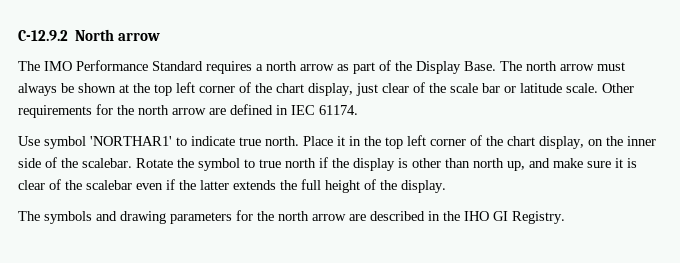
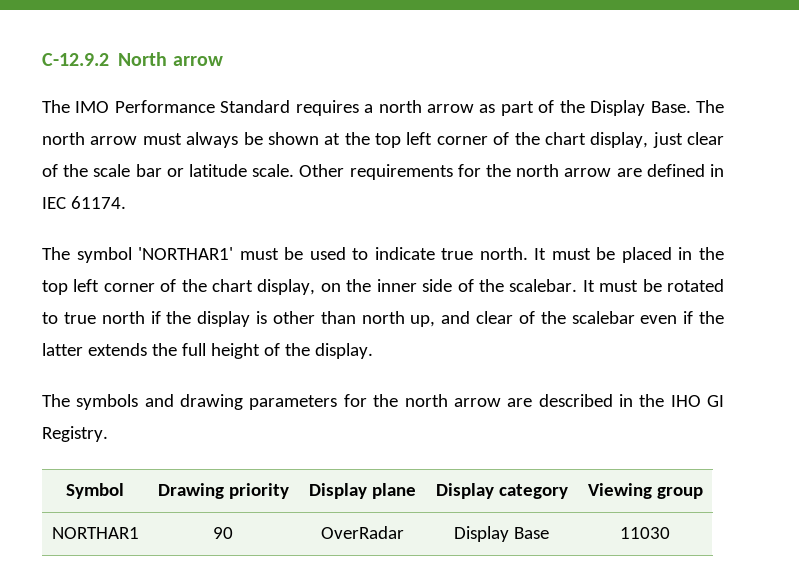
- Use symbol 'NORTHAR1' to indicate true north.
+ The symbol 'NORTHAR1' must be used to indicate true north.
- Place it in the top left corner of the chart display, on the inner side of the scalebar.
+ It must be placed in the top left corner of the chart display, on the inner side of the scalebar.
- Rotate the symbol to true north if the display is other than north up, and make sure it is clear of the scalebar even if the latter extends the full height of the display.
+ It must be rotated to true north if the display is other than north up, and clear of the scalebar even if the latter extends the full height of the display.
+ Symbol | Drawing priority | Display plane | Display category | Viewing group
+ NORTHAR1 | 90 | OverRadar | Display Base | 11030

